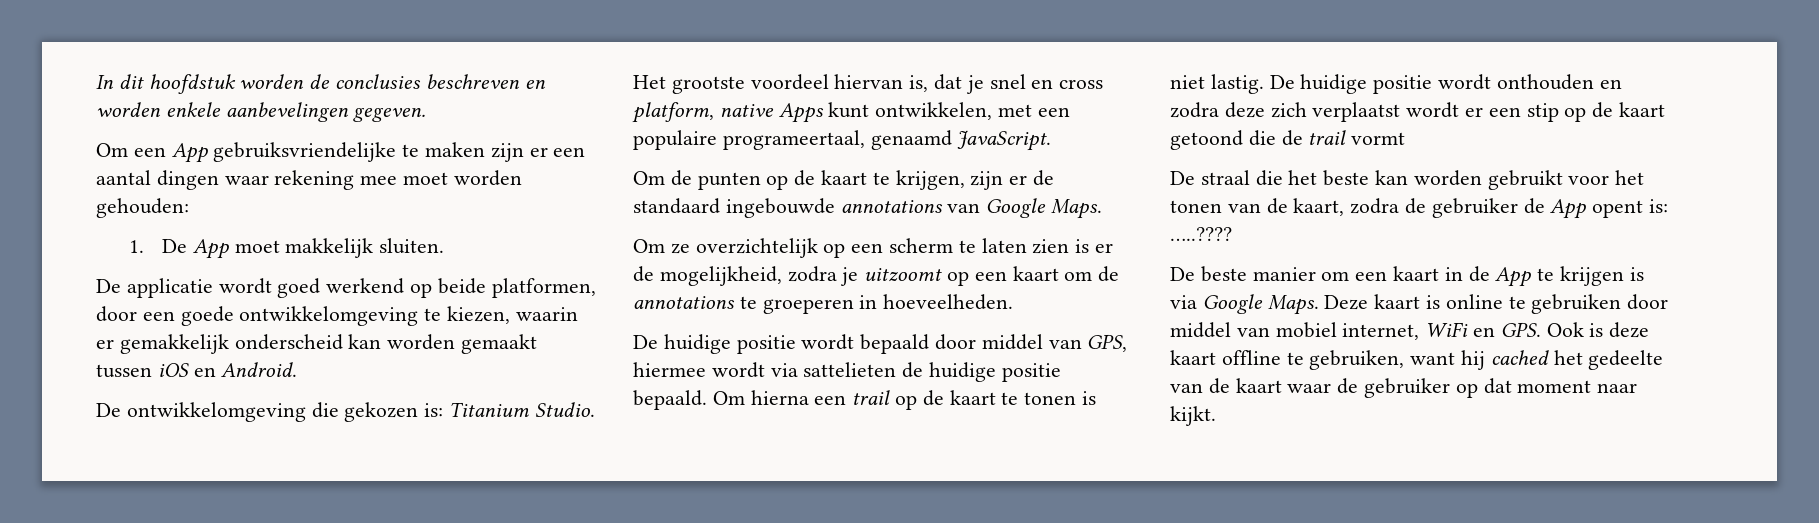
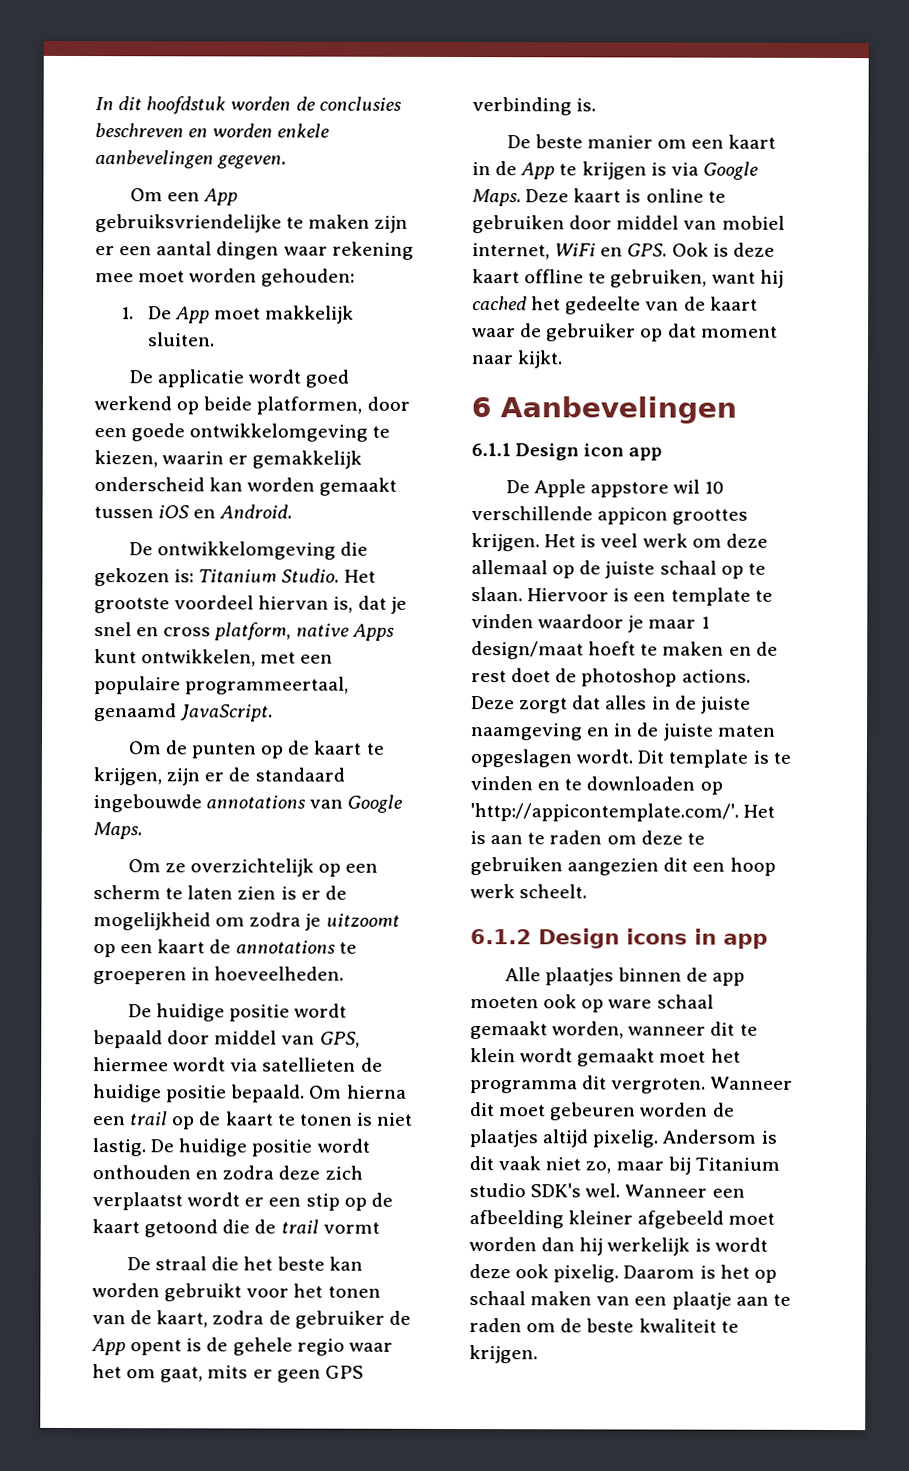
- Het grootste voordeel hiervan is, dat je snel en cross platform, native Apps kunt ontwikkelen, met een populaire programeertaal, genaamd JavaScript.
+ Het grootste voordeel hiervan is, dat je snel en cross platform, native Apps kunt ontwikkelen, met een populaire programmeertaal, genaamd JavaScript.
- Om ze overzichtelijk op een scherm te laten zien is er de mogelijkheid, zodra je uitzoomt op een kaart om de annotations te groeperen in hoeveelheden.
+ Om ze overzichtelijk op een scherm te laten zien is er de mogelijkheid om zodra je uitzoomt op een kaart de annotations te groeperen in hoeveelheden.
- De huidige positie wordt bepaald door middel van GPS, hiermee wordt via sattelieten de huidige positie bepaald.
+ De huidige positie wordt bepaald door middel van GPS, hiermee wordt via satellieten de huidige positie bepaald.
- De straal die het beste kan worden gebruikt voor het tonen van de kaart, zodra de gebruiker de App opent is: …..????
+ De straal die het beste kan worden gebruikt voor het tonen van de kaart, zodra de gebruiker de App opent is de gehele regio waar het om gaat, mits er geen GPS verbinding is.
+ 6 Aanbevelingen
+ 6.1.1 Design icon app
+ De Apple appstore wil 10 verschillende appicon groottes krijgen. Het is veel werk om deze allemaal op de juiste schaal op te slaan. Hiervoor is een template te vinden waardoor je maar 1 design/maat hoeft te maken en de rest doet de photoshop actions. Deze zorgt dat alles in de juiste naamgeving en in de juiste maten opgeslagen wordt. Dit template is te vinden en te downloaden op 'http://appicontemplate.com/'. Het is aan te raden om deze te gebruiken aangezien dit een hoop werk scheelt.
+ 6.1.2 Design icons in app
+ Alle plaatjes binnen de app moeten ook op ware schaal gemaakt worden, wanneer dit te klein wordt gemaakt moet het programma dit vergroten. Wanneer dit moet gebeuren worden de plaatjes altijd pixelig. Andersom is dit vaak niet zo, maar bij Titanium studio SDK's wel. Wanneer een afbeelding kleiner afgebeeld moet worden dan hij werkelijk is wordt deze ook pixelig. Daarom is het op schaal maken van een plaatje aan te raden om de beste kwaliteit te krijgen.

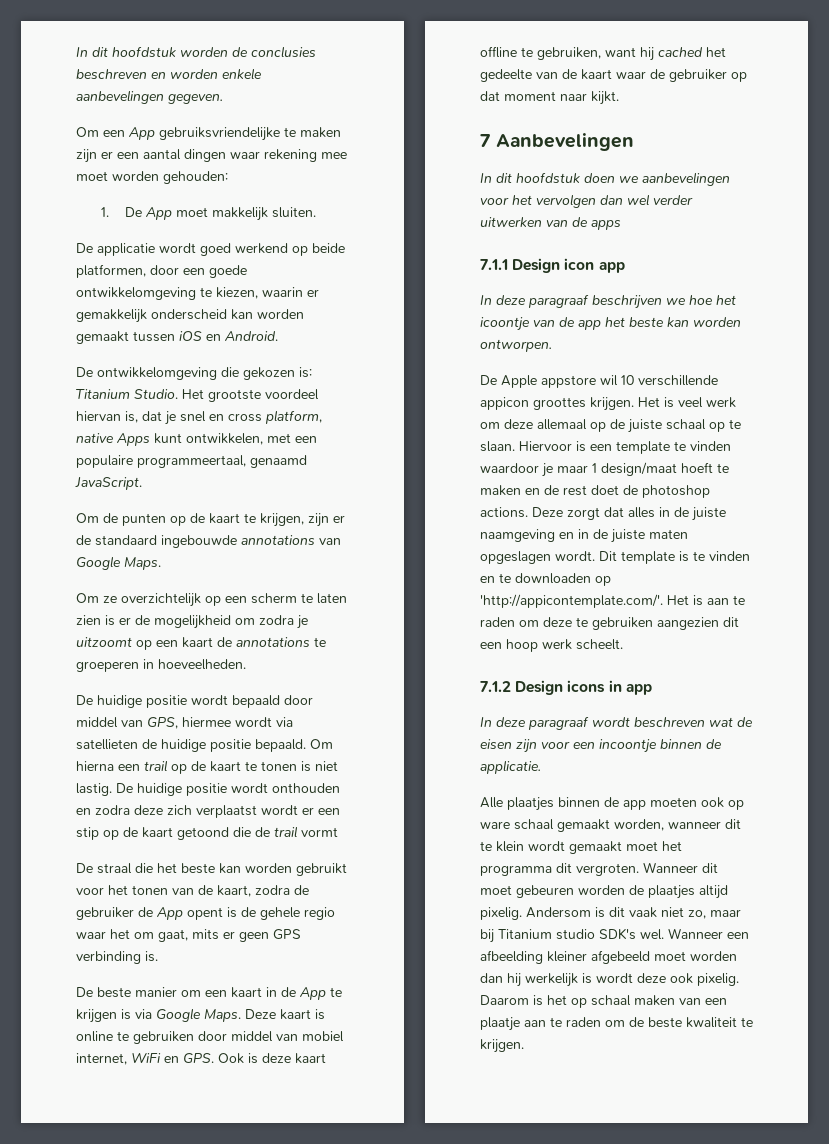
- 6 Aanbevelingen
+ 7 Aanbevelingen
- 6.1.1 Design icon app
+ In dit hoofdstuk doen we aanbevelingen voor het vervolgen dan wel verder uitwerken van de apps
+ 7.1.1 Design icon app
+ In deze paragraaf beschrijven we hoe het icoontje van de app het beste kan worden ontworpen.
- 6.1.2 Design icons in app
+ 7.1.2 Design icons in app
+ In deze paragraaf wordt beschreven wat de eisen zijn voor een incoontje binnen de applicatie.

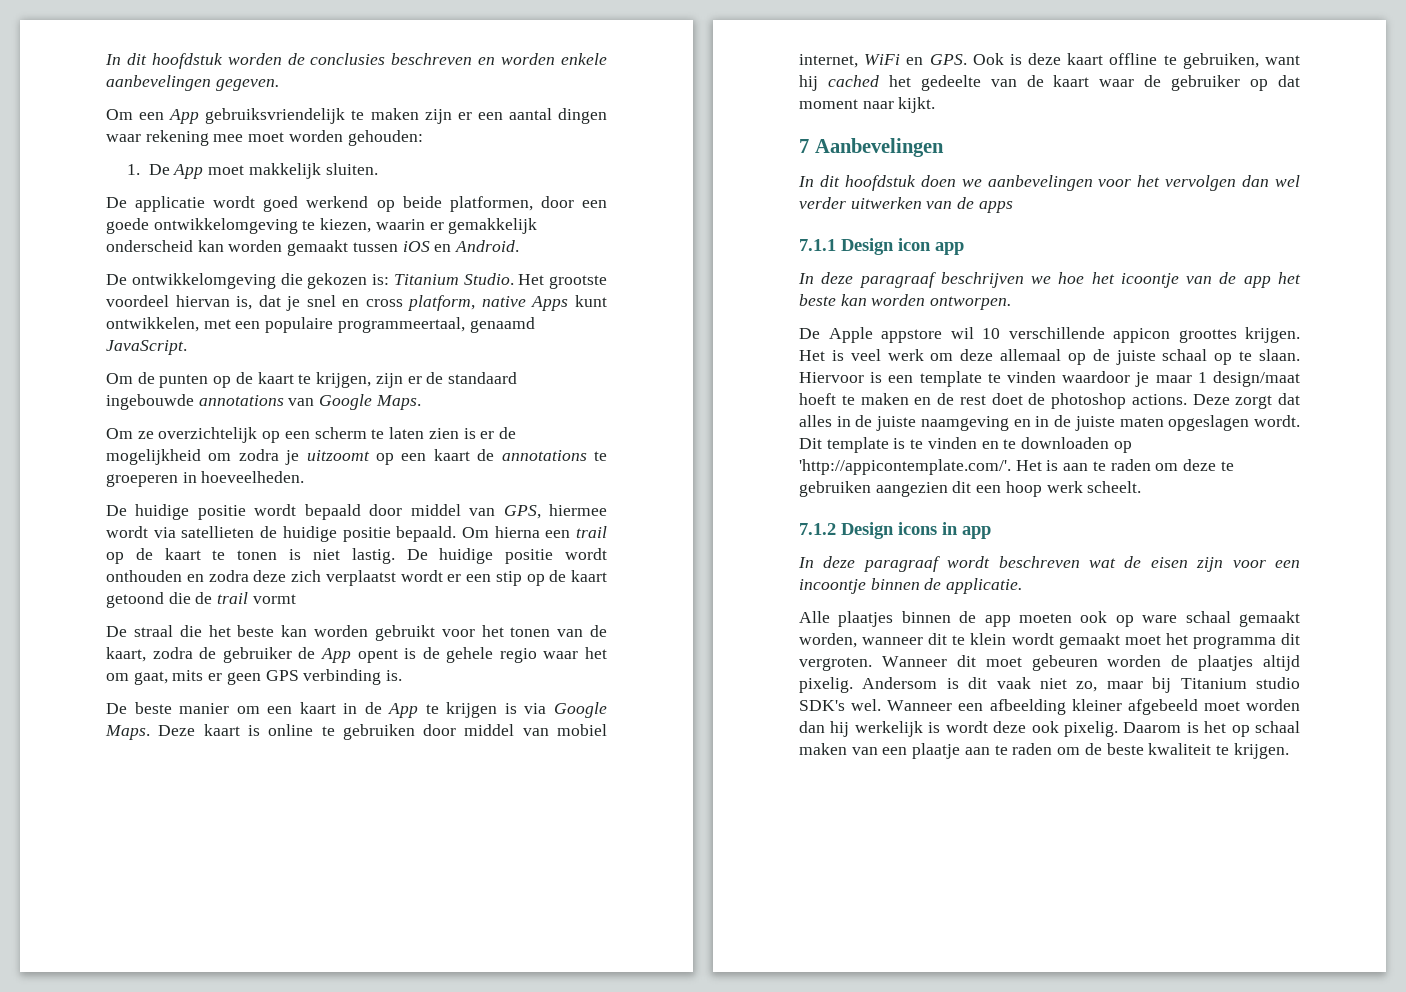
- Om een App gebruiksvriendelijke te maken zijn er een aantal dingen waar rekening mee moet worden gehouden:
+ Om een App gebruiksvriendelijk te maken zijn er een aantal dingen waar rekening mee moet worden gehouden:

